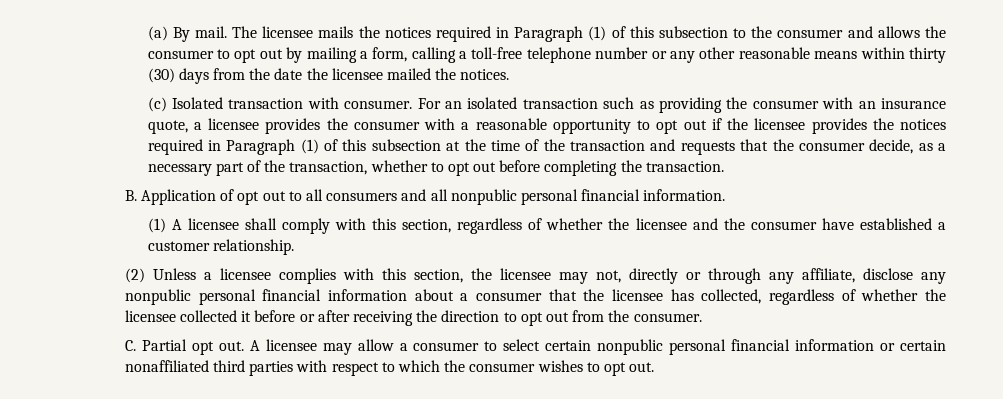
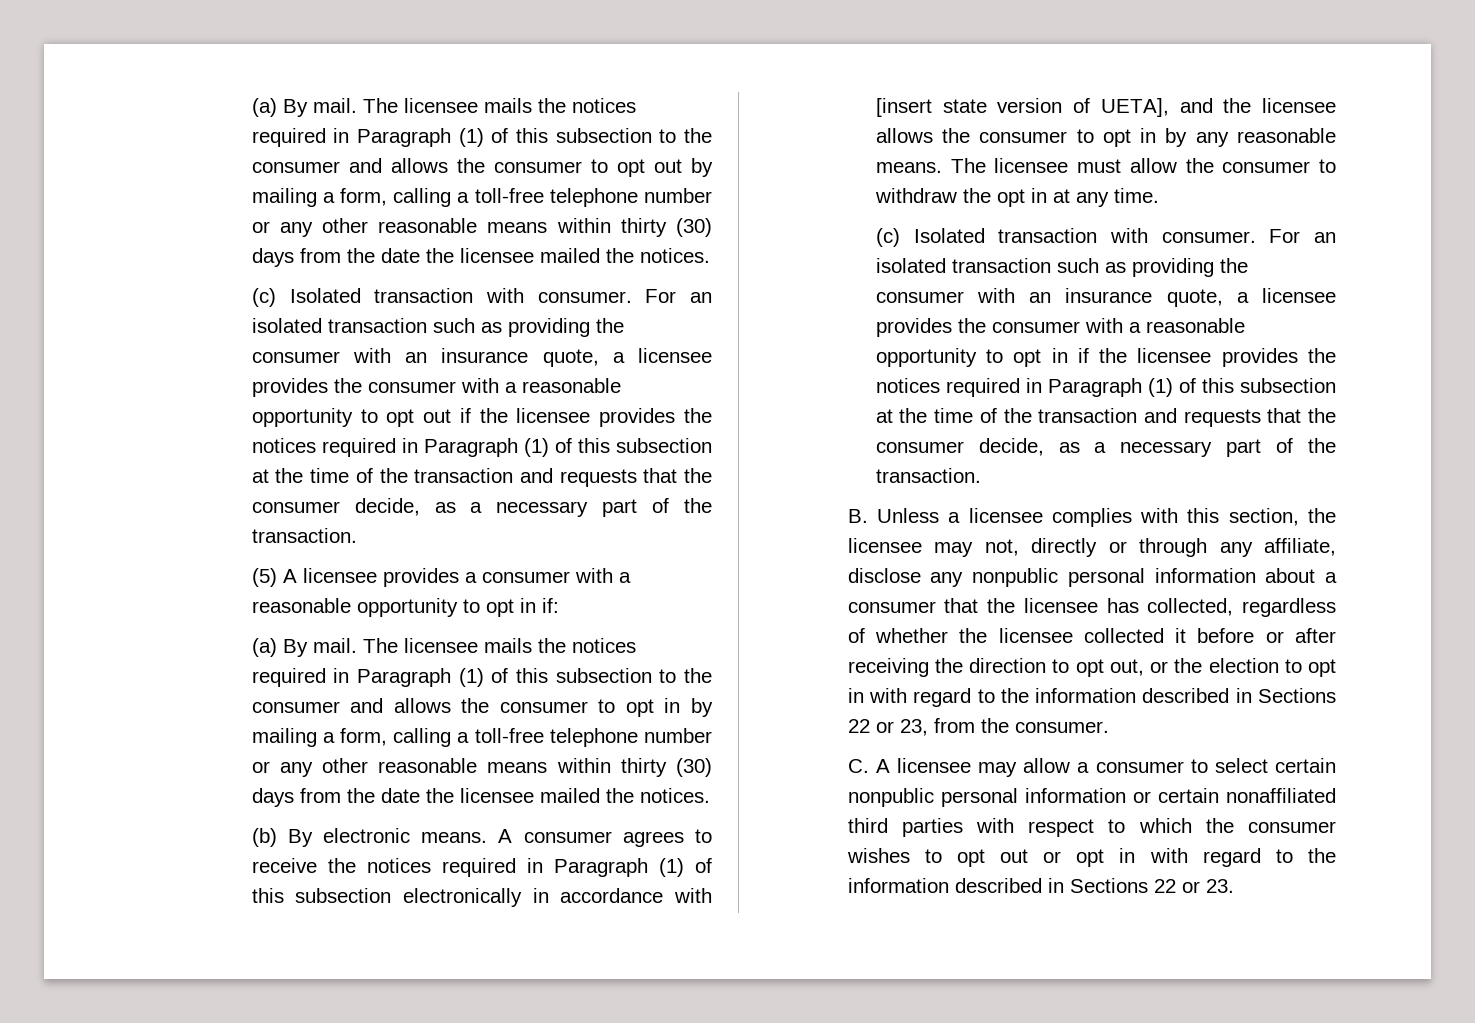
- For an isolated transaction such as providing the consumer with an insurance quote, a licensee provides the consumer with a reasonable opportunity to opt out if the licensee provides the notices required in Paragraph (1) of this subsection at the time of the transaction and requests that the consumer decide, as a necessary part of the transaction, whether to opt out before completing the transaction.
- B. Application of opt out to all consumers and all nonpublic personal financial information.
- (1) A licensee shall comply with this section, regardless of whether the licensee and the consumer have established a customer relationship.
- (2) Unless a licensee complies with this section, the licensee may not, directly or through any affiliate, disclose any nonpublic personal financial information about a consumer that the licensee has collected, regardless of whether the licensee collected it before or after receiving the direction to opt out from the consumer.
+ For an isolated transaction such as providing the consumer with an insurance quote, a licensee provides the consumer with a reasonable opportunity to opt out if the licensee provides the notices required in Paragraph (1) of this subsection at the time of the transaction and requests that the consumer decide, as a necessary part of the transaction.
+ (5) A licensee provides a consumer with a reasonable opportunity to opt in if:
+ (a) By mail. The licensee mails the notices required in Paragraph (1) of this subsection to the consumer and allows the consumer to opt in by mailing a form, calling a toll-free telephone number or any other reasonable means within thirty (30) days from the date the licensee mailed the notices.
+ (b) By electronic means. A consumer agrees to receive the notices required in Paragraph (1) of this subsection electronically in accordance with [insert state version of UETA], and the licensee allows the consumer to opt in by any reasonable means. The licensee must allow the consumer to withdraw the opt in at any time.
+ (c) Isolated transaction with consumer. For an isolated transaction such as providing the consumer with an insurance quote, a licensee provides the consumer with a reasonable opportunity to opt in if the licensee provides the notices required in Paragraph (1) of this subsection at the time of the transaction and requests that the consumer decide, as a necessary part of the transaction.
+ B. Unless a licensee complies with this section, the licensee may not, directly or through any affiliate, disclose any nonpublic personal information about a consumer that the licensee has collected, regardless of whether the licensee collected it before or after receiving the direction to opt out, or the election to opt in with regard to the information described in Sections 22 or 23, from the consumer.
- C. Partial opt out. A licensee may allow a consumer to select certain nonpublic personal financial information or certain nonaffiliated third parties with respect to which the consumer wishes to opt out.
+ C. A licensee may allow a consumer to select certain nonpublic personal information or certain nonaffiliated third parties with respect to which the consumer wishes to opt out or opt in with regard to the information described in Sections 22 or 23.

